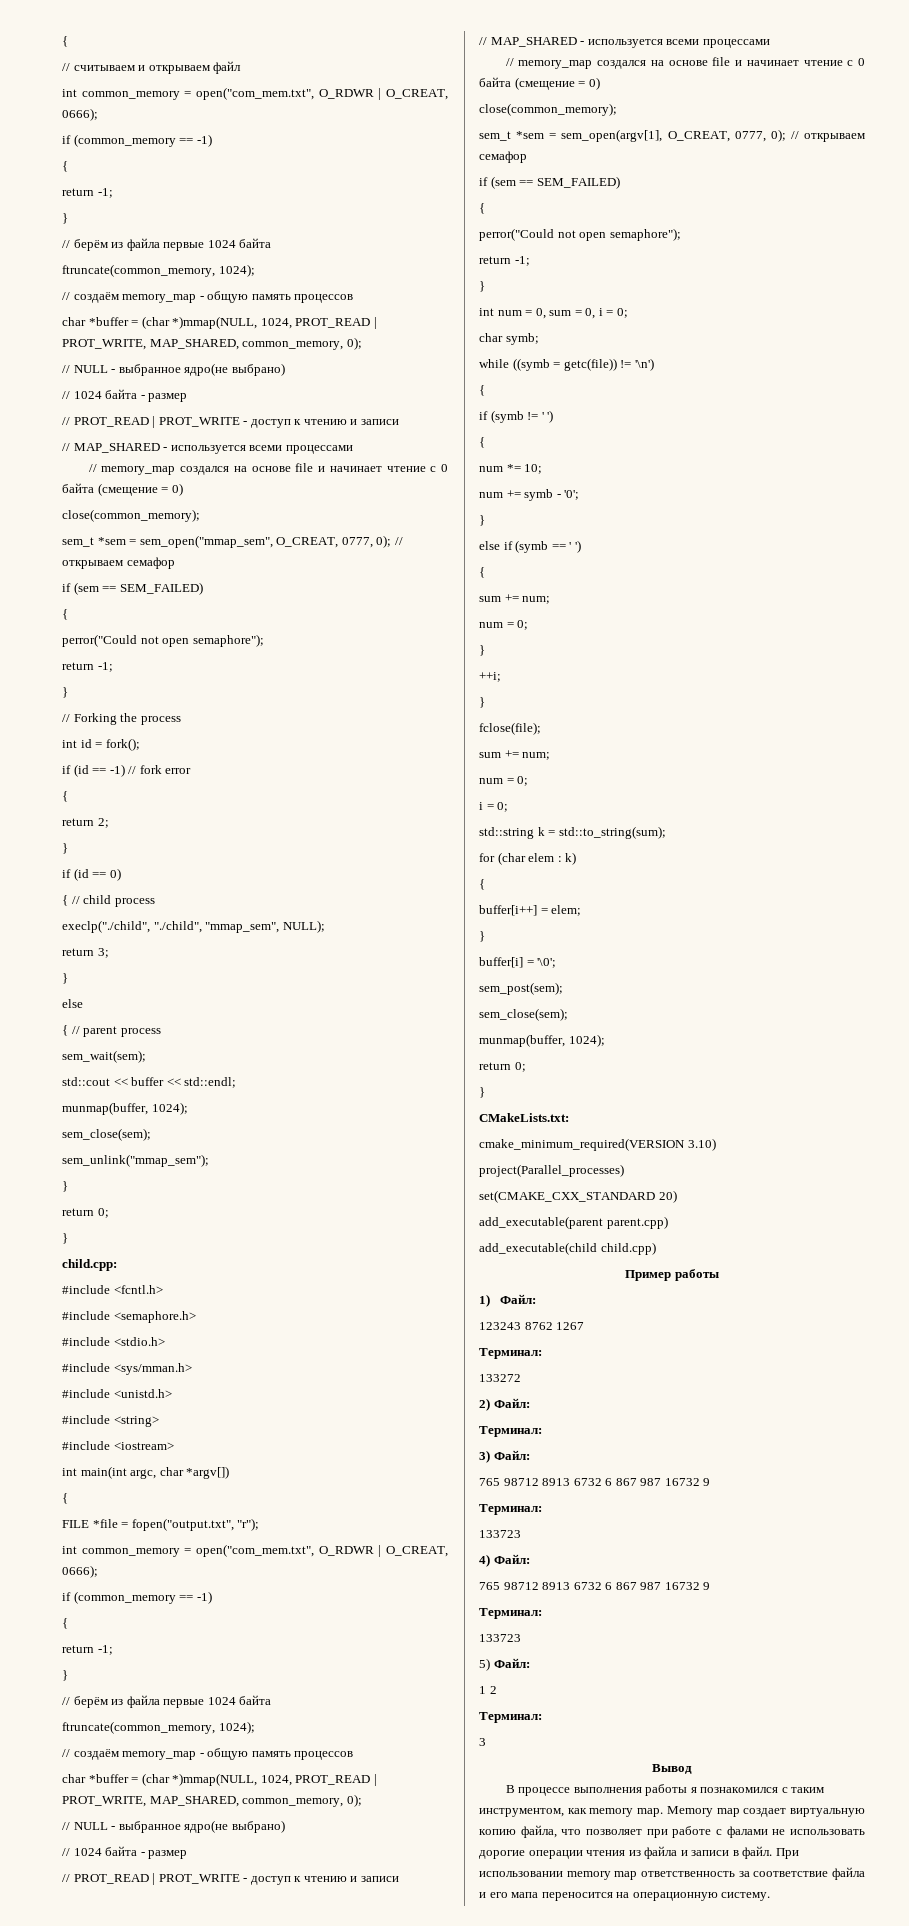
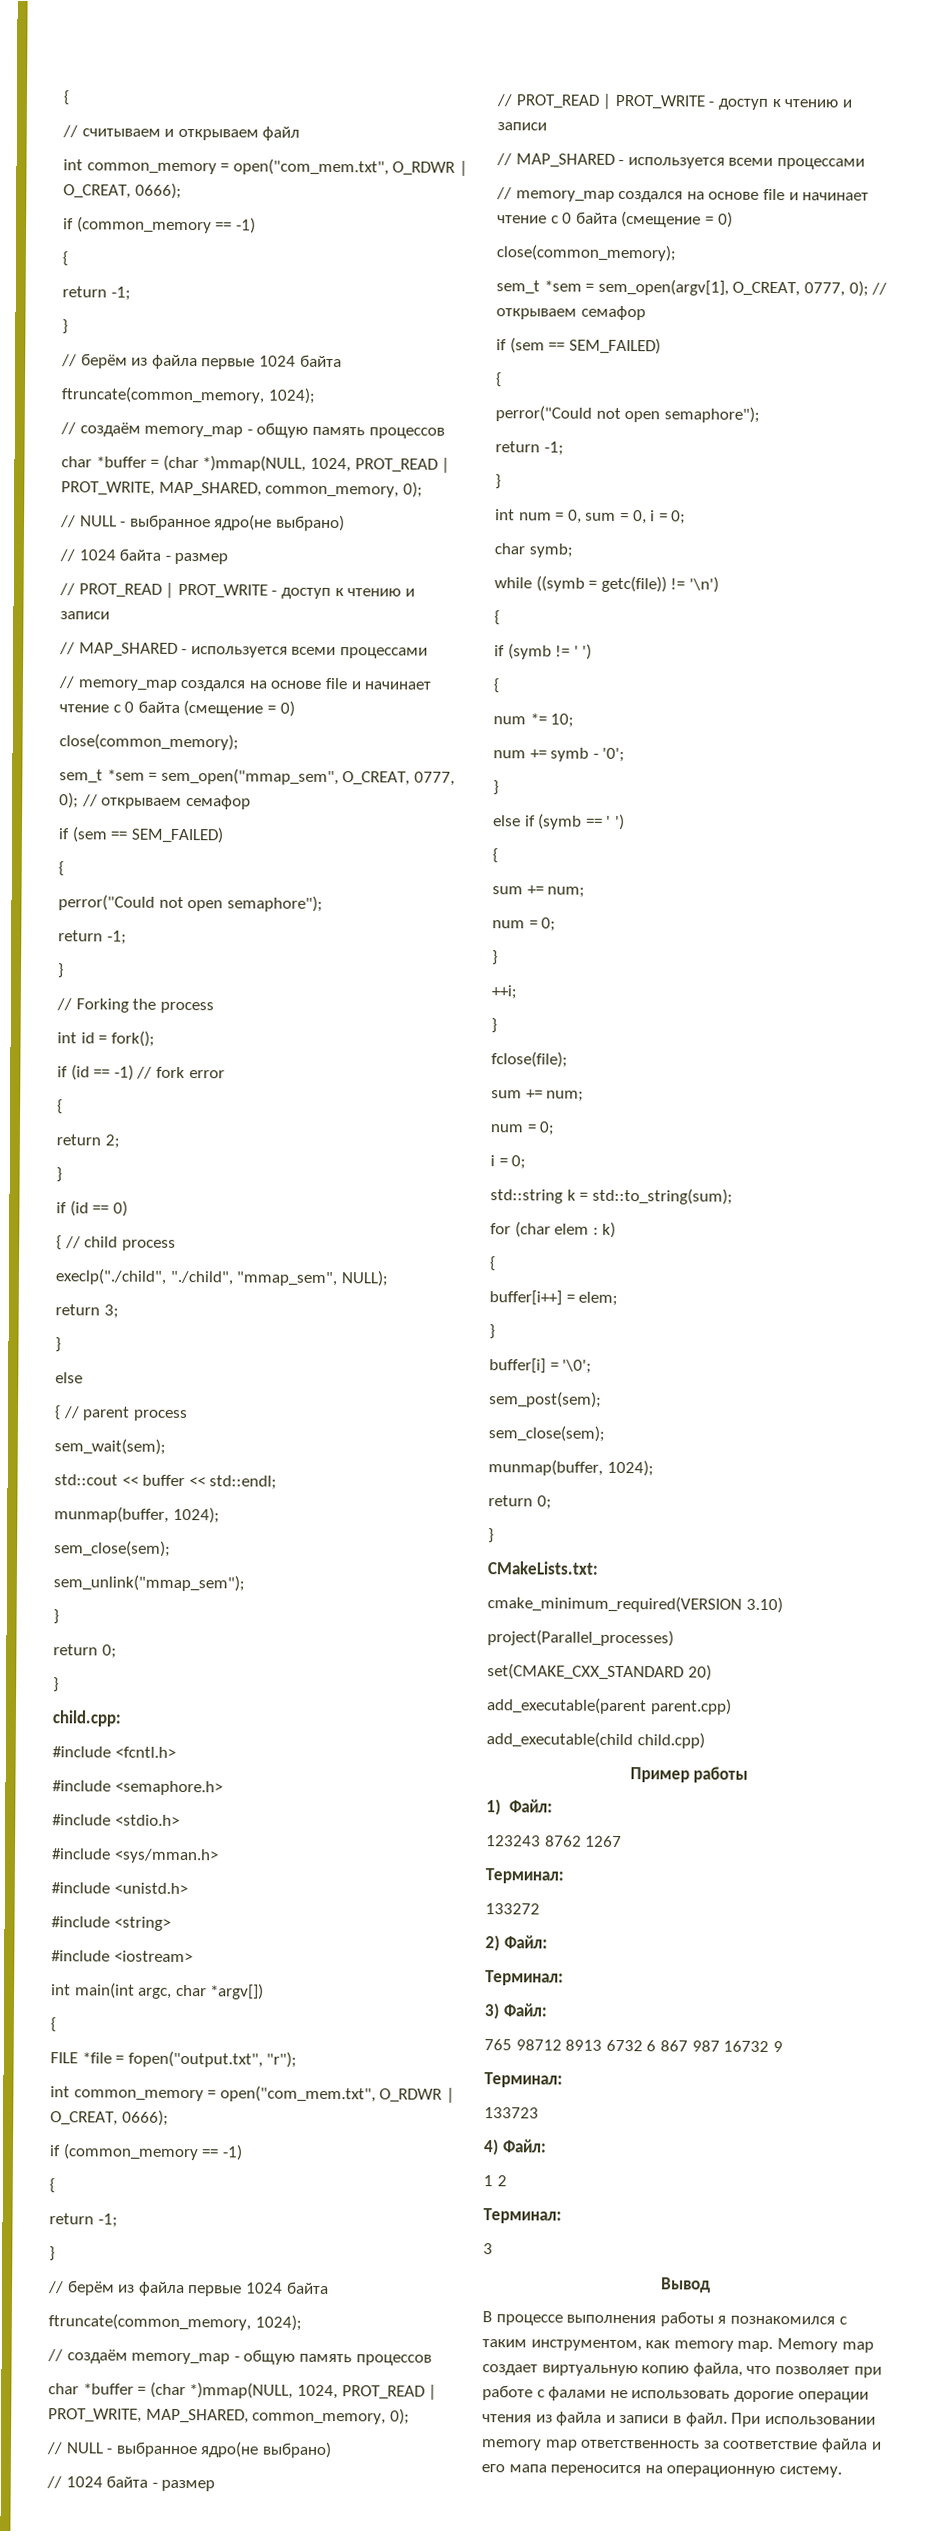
  4) Файл:
- 765 98712 8913 6732 6 867 987 16732 9
- Терминал:
- 133723
- 5) Файл:

